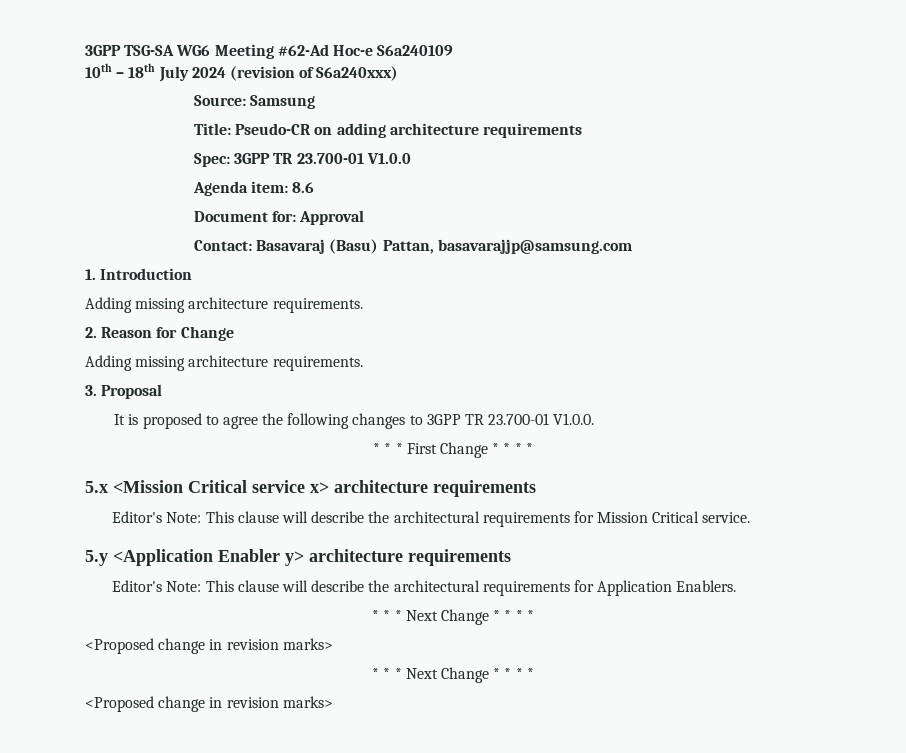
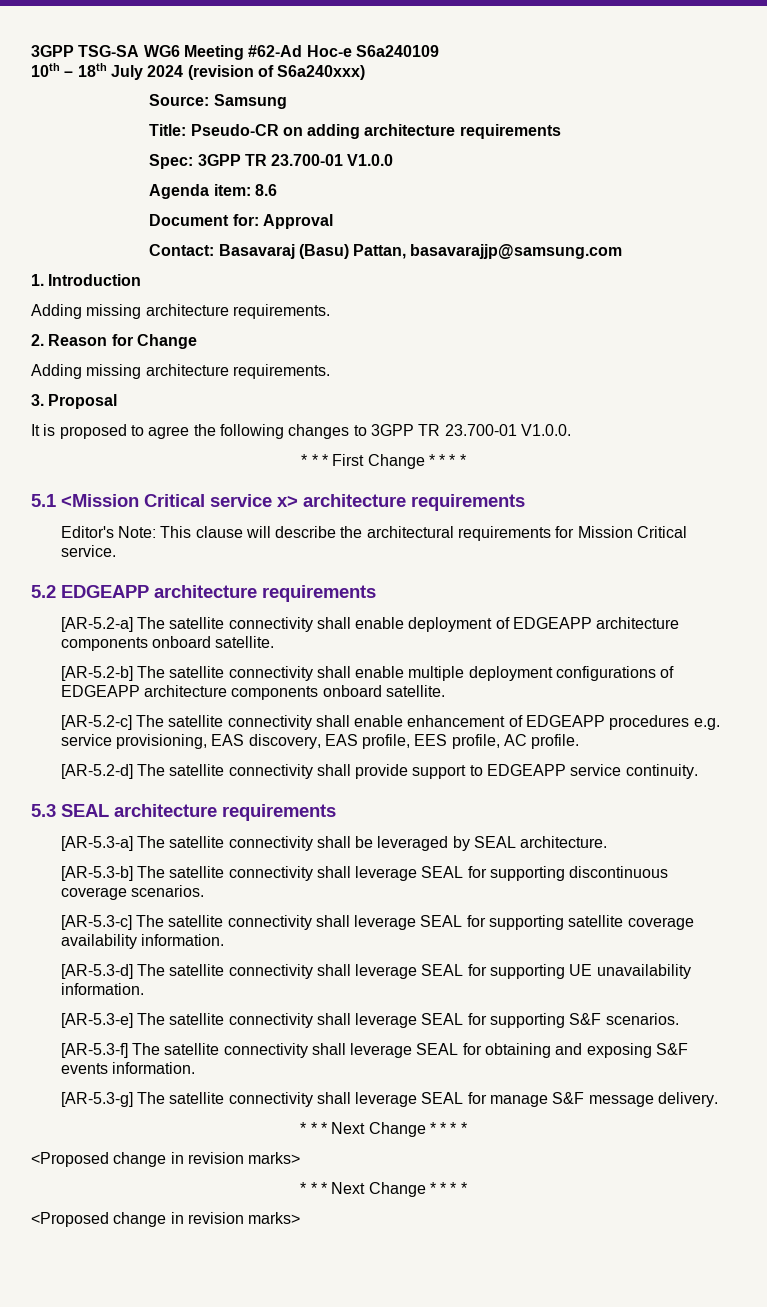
- 5.x <Mission Critical service x> architecture requirements
+ 5.1 <Mission Critical service x> architecture requirements
- 5.y <Application Enabler y> architecture requirements
- Editor's Note: This clause will describe the architectural requirements for Application Enablers.
+ 5.2 EDGEAPP architecture requirements
+ [AR-5.2-a] The satellite connectivity shall enable deployment of EDGEAPP architecture components onboard satellite.
+ [AR-5.2-b] The satellite connectivity shall enable multiple deployment configurations of EDGEAPP architecture components onboard satellite.
+ [AR-5.2-c] The satellite connectivity shall enable enhancement of EDGEAPP procedures e.g. service provisioning, EAS discovery, EAS profile, EES profile, AC profile.
+ [AR-5.2-d] The satellite connectivity shall provide support to EDGEAPP service continuity.
+ 5.3 SEAL architecture requirements
+ [AR-5.3-a] The satellite connectivity shall be leveraged by SEAL architecture.
+ [AR-5.3-b] The satellite connectivity shall leverage SEAL for supporting discontinuous coverage scenarios.
+ [AR-5.3-c] The satellite connectivity shall leverage SEAL for supporting satellite coverage availability information.
+ [AR-5.3-d] The satellite connectivity shall leverage SEAL for supporting UE unavailability information.
+ [AR-5.3-e] The satellite connectivity shall leverage SEAL for supporting S&F scenarios.
+ [AR-5.3-f] The satellite connectivity shall leverage SEAL for obtaining and exposing S&F events information.
+ [AR-5.3-g] The satellite connectivity shall leverage SEAL for manage S&F message delivery.

